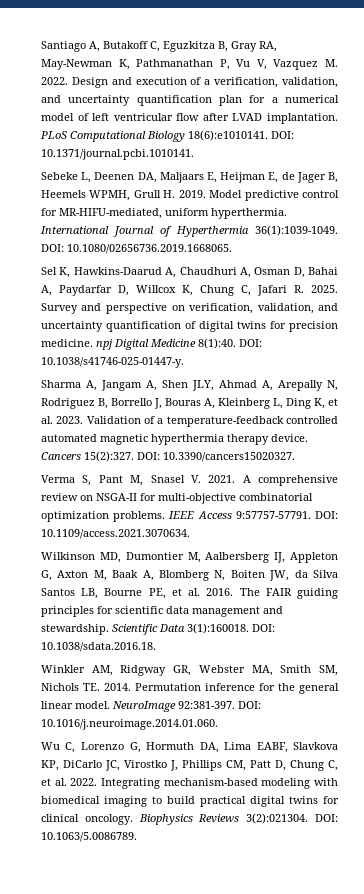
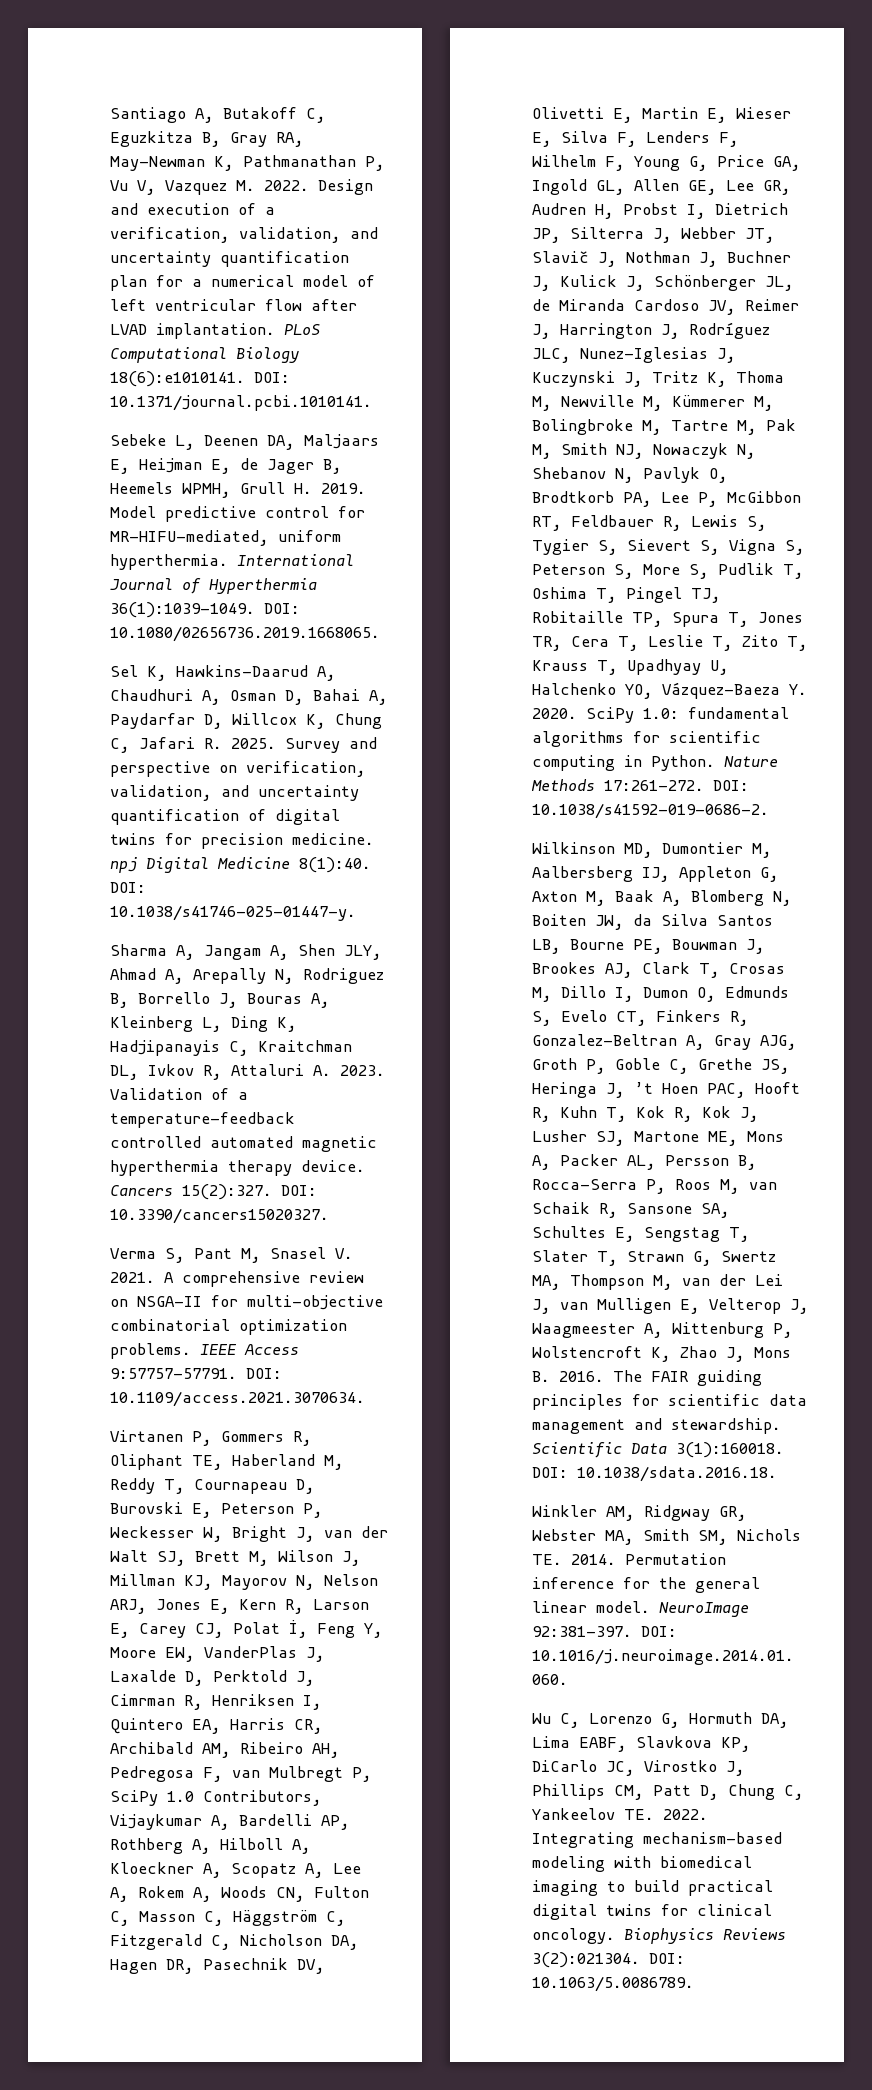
- Sharma A, Jangam A, Shen JLY, Ahmad A, Arepally N, Rodriguez B, Borrello J, Bouras A, Kleinberg L, Ding K, et al. 2023.
+ Sharma A, Jangam A, Shen JLY, Ahmad A, Arepally N, Rodriguez B, Borrello J, Bouras A, Kleinberg L, Ding K, Hadjipanayis C, Kraitchman DL, Ivkov R, Attaluri A. 2023.
+ Virtanen P, Gommers R, Oliphant TE, Haberland M, Reddy T, Cournapeau D, Burovski E, Peterson P, Weckesser W, Bright J, van der Walt SJ, Brett M, Wilson J, Millman KJ, Mayorov N, Nelson ARJ, Jones E, Kern R, Larson E, Carey CJ, Polat İ, Feng Y, Moore EW, VanderPlas J, Laxalde D, Perktold J, Cimrman R, Henriksen I, Quintero EA, Harris CR, Archibald AM, Ribeiro AH, Pedregosa F, van Mulbregt P, SciPy 1.0 Contributors, Vijaykumar A, Bardelli AP, Rothberg A, Hilboll A, Kloeckner A, Scopatz A, Lee A, Rokem A, Woods CN, Fulton C, Masson C, Häggström C, Fitzgerald C, Nicholson DA, Hagen DR, Pasechnik DV, Olivetti E, Martin E, Wieser E, Silva F, Lenders F, Wilhelm F, Young G, Price GA, Ingold GL, Allen GE, Lee GR, Audren H, Probst I, Dietrich JP, Silterra J, Webber JT, Slavič J, Nothman J, Buchner J, Kulick J, Schönberger JL, de Miranda Cardoso JV, Reimer J, Harrington J, Rodríguez JLC, Nunez-Iglesias J, Kuczynski J, Tritz K, Thoma M, Newville M, Kümmerer M, Bolingbroke M, Tartre M, Pak M, Smith NJ, Nowaczyk N, Shebanov N, Pavlyk O, Brodtkorb PA, Lee P, McGibbon RT, Feldbauer R, Lewis S, Tygier S, Sievert S, Vigna S, Peterson S, More S, Pudlik T, Oshima T, Pingel TJ, Robitaille TP, Spura T, Jones TR, Cera T, Leslie T, Zito T, Krauss T, Upadhyay U, Halchenko YO, Vázquez-Baeza Y. 2020. SciPy 1.0: fundamental algorithms for scientific computing in Python. Nature Methods 17:261-272. DOI: 10.1038/s41592-019-0686-2.
- Wilkinson MD, Dumontier M, Aalbersberg IJ, Appleton G, Axton M, Baak A, Blomberg N, Boiten JW, da Silva Santos LB, Bourne PE, et al. 2016.
+ Wilkinson MD, Dumontier M, Aalbersberg IJ, Appleton G, Axton M, Baak A, Blomberg N, Boiten JW, da Silva Santos LB, Bourne PE, Bouwman J, Brookes AJ, Clark T, Crosas M, Dillo I, Dumon O, Edmunds S, Evelo CT, Finkers R, Gonzalez-Beltran A, Gray AJG, Groth P, Goble C, Grethe JS, Heringa J, ’t Hoen PAC, Hooft R, Kuhn T, Kok R, Kok J, Lusher SJ, Martone ME, Mons A, Packer AL, Persson B, Rocca-Serra P, Roos M, van Schaik R, Sansone SA, Schultes E, Sengstag T, Slater T, Strawn G, Swertz MA, Thompson M, van der Lei J, van Mulligen E, Velterop J, Waagmeester A, Wittenburg P, Wolstencroft K, Zhao J, Mons B. 2016.
- Wu C, Lorenzo G, Hormuth DA, Lima EABF, Slavkova KP, DiCarlo JC, Virostko J, Phillips CM, Patt D, Chung C, et al. 2022.
+ Wu C, Lorenzo G, Hormuth DA, Lima EABF, Slavkova KP, DiCarlo JC, Virostko J, Phillips CM, Patt D, Chung C, Yankeelov TE. 2022.

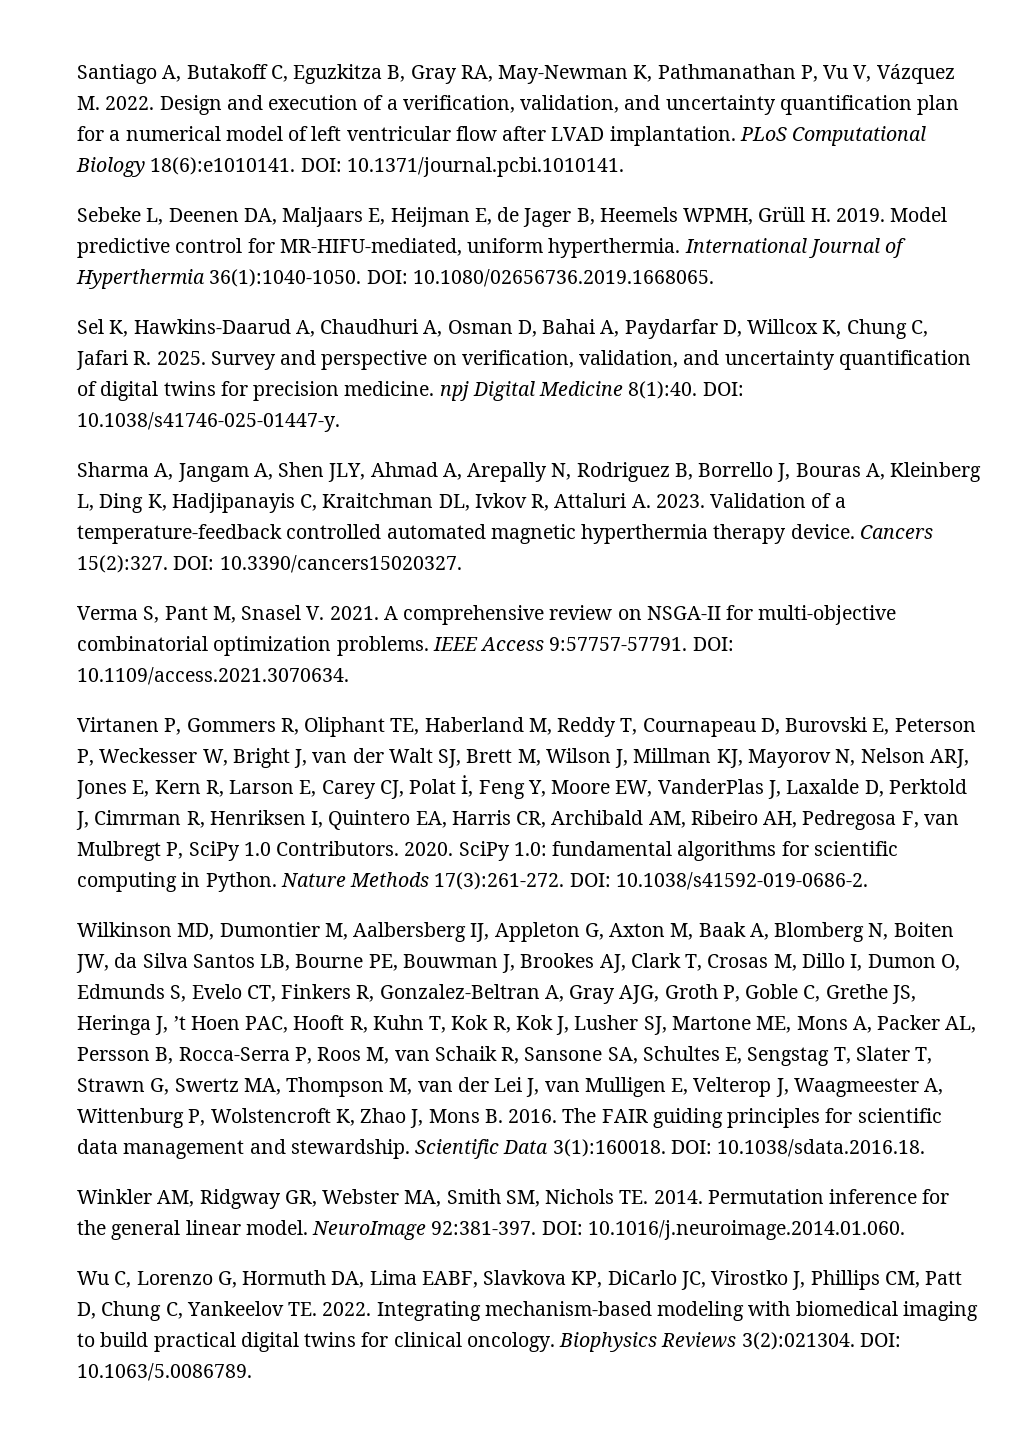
- Santiago A, Butakoff C, Eguzkitza B, Gray RA, May-Newman K, Pathmanathan P, Vu V, Vazquez M. 2022.
+ Santiago A, Butakoff C, Eguzkitza B, Gray RA, May-Newman K, Pathmanathan P, Vu V, Vázquez M. 2022.
- Sebeke L, Deenen DA, Maljaars E, Heijman E, de Jager B, Heemels WPMH, Grull H. 2019.
+ Sebeke L, Deenen DA, Maljaars E, Heijman E, de Jager B, Heemels WPMH, Grüll H. 2019.
- International Journal of Hyperthermia 36(1):1039-1049.
+ International Journal of Hyperthermia 36(1):1040-1050.
- Virtanen P, Gommers R, Oliphant TE, Haberland M, Reddy T, Cournapeau D, Burovski E, Peterson P, Weckesser W, Bright J, van der Walt SJ, Brett M, Wilson J, Millman KJ, Mayorov N, Nelson ARJ, Jones E, Kern R, Larson E, Carey CJ, Polat İ, Feng Y, Moore EW, VanderPlas J, Laxalde D, Perktold J, Cimrman R, Henriksen I, Quintero EA, Harris CR, Archibald AM, Ribeiro AH, Pedregosa F, van Mulbregt P, SciPy 1.0 Contributors, Vijaykumar A, Bardelli AP, Rothberg A, Hilboll A, Kloeckner A, Scopatz A, Lee A, Rokem A, Woods CN, Fulton C, Masson C, Häggström C, Fitzgerald C, Nicholson DA, Hagen DR, Pasechnik DV, Olivetti E, Martin E, Wieser E, Silva F, Lenders F, Wilhelm F, Young G, Price GA, Ingold GL, Allen GE, Lee GR, Audren H, Probst I, Dietrich JP, Silterra J, Webber JT, Slavič J, Nothman J, Buchner J, Kulick J, Schönberger JL, de Miranda Cardoso JV, Reimer J, Harrington J, Rodríguez JLC, Nunez-Iglesias J, Kuczynski J, Tritz K, Thoma M, Newville M, Kümmerer M, Bolingbroke M, Tartre M, Pak M, Smith NJ, Nowaczyk N, Shebanov N, Pavlyk O, Brodtkorb PA, Lee P, McGibbon RT, Feldbauer R, Lewis S, Tygier S, Sievert S, Vigna S, Peterson S, More S, Pudlik T, Oshima T, Pingel TJ, Robitaille TP, Spura T, Jones TR, Cera T, Leslie T, Zito T, Krauss T, Upadhyay U, Halchenko YO, Vázquez-Baeza Y. 2020.
+ Virtanen P, Gommers R, Oliphant TE, Haberland M, Reddy T, Cournapeau D, Burovski E, Peterson P, Weckesser W, Bright J, van der Walt SJ, Brett M, Wilson J, Millman KJ, Mayorov N, Nelson ARJ, Jones E, Kern R, Larson E, Carey CJ, Polat İ, Feng Y, Moore EW, VanderPlas J, Laxalde D, Perktold J, Cimrman R, Henriksen I, Quintero EA, Harris CR, Archibald AM, Ribeiro AH, Pedregosa F, van Mulbregt P, SciPy 1.0 Contributors. 2020.
- Nature Methods 17:261-272.
+ Nature Methods 17(3):261-272.

